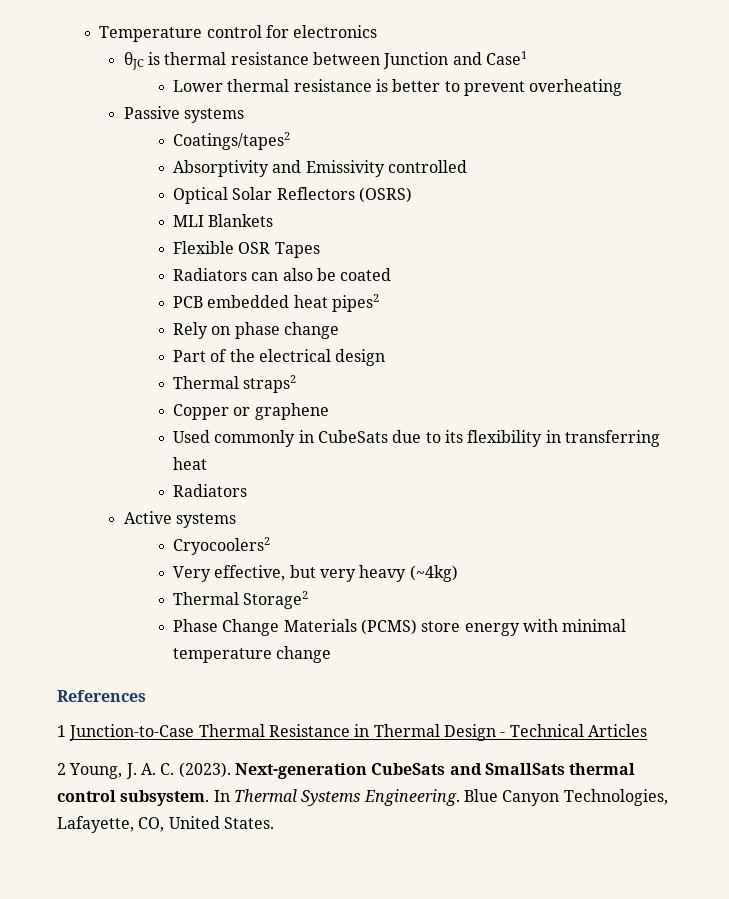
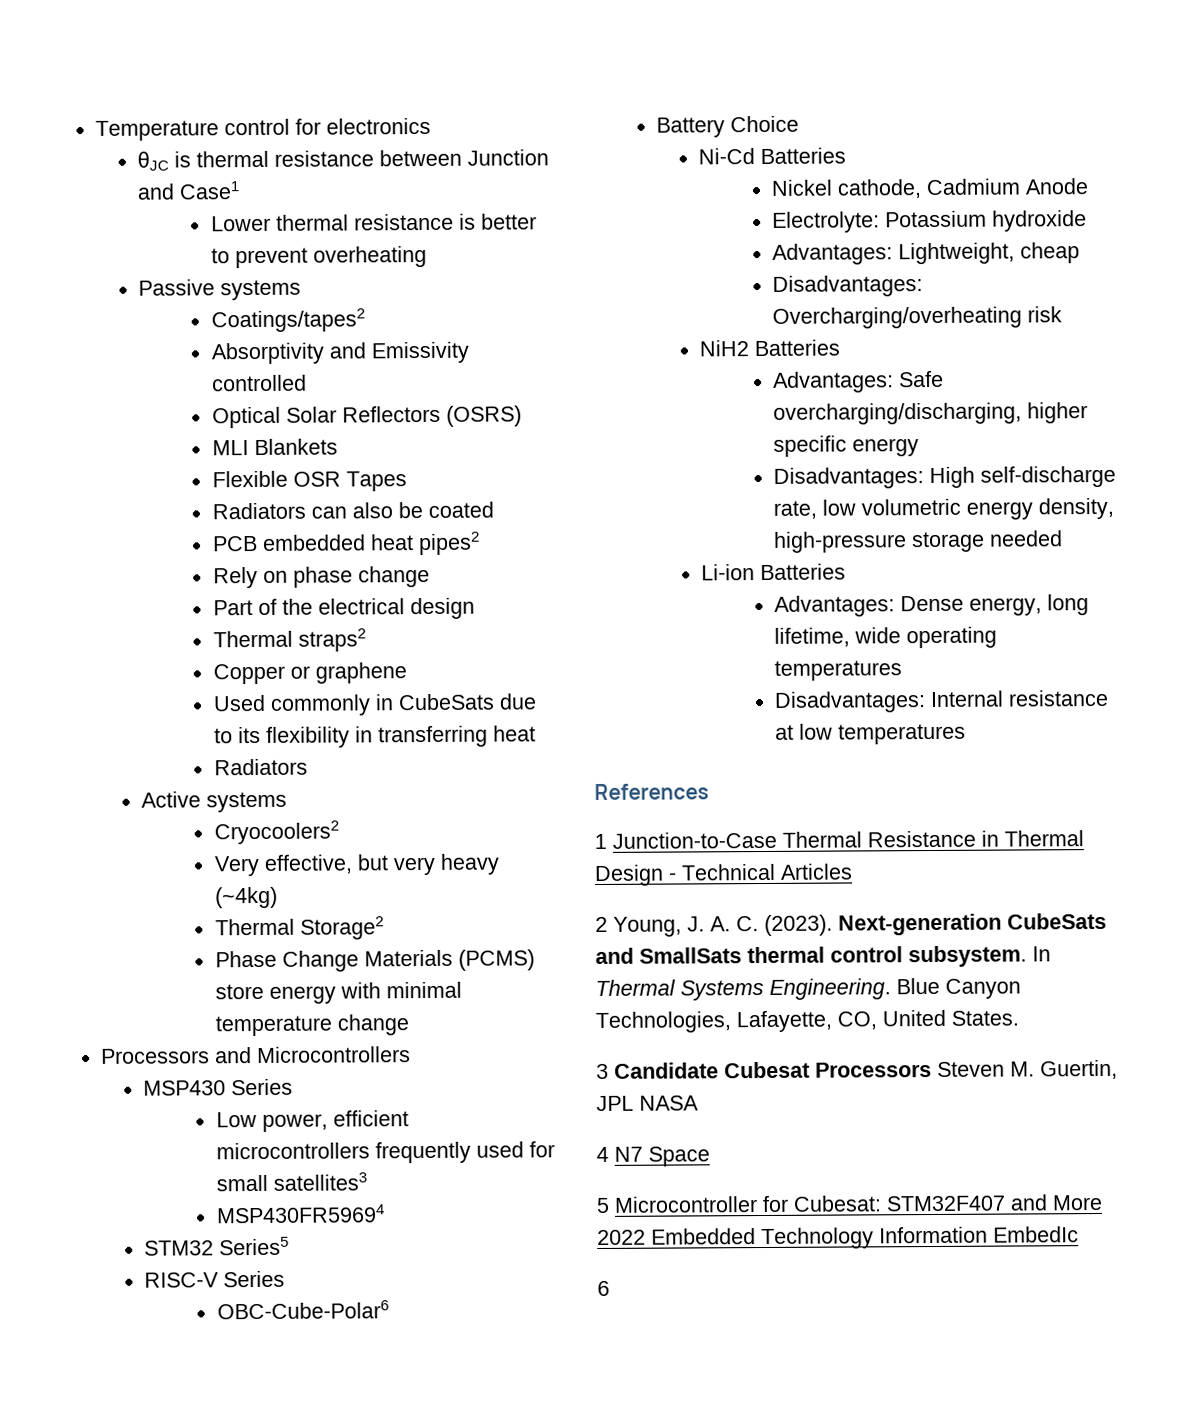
+ Processors and Microcontrollers
+ MSP430 Series
+ Low power, efficient microcontrollers frequently used for small satellites3
+ MSP430FR59694
+ STM32 Series5
+ RISC-V Series
+ OBC-Cube-Polar6
+ Battery Choice
+ Ni-Cd Batteries
+ Nickel cathode, Cadmium Anode
+ Electrolyte: Potassium hydroxide
+ Advantages: Lightweight, cheap
+ Disadvantages: Overcharging/overheating risk
+ NiH2 Batteries
+ Advantages: Safe overcharging/discharging, higher specific energy
+ Disadvantages: High self-discharge rate, low volumetric energy density, high-pressure storage needed
+ Li-ion Batteries
+ Advantages: Dense energy, long lifetime, wide operating temperatures
+ Disadvantages: Internal resistance at low temperatures
+ 3 Candidate Cubesat Processors Steven M. Guertin, JPL NASA
+ 4 N7 Space
+ 5 Microcontroller for Cubesat: STM32F407 and More 2022 Embedded Technology Information EmbedIc
+ 6

